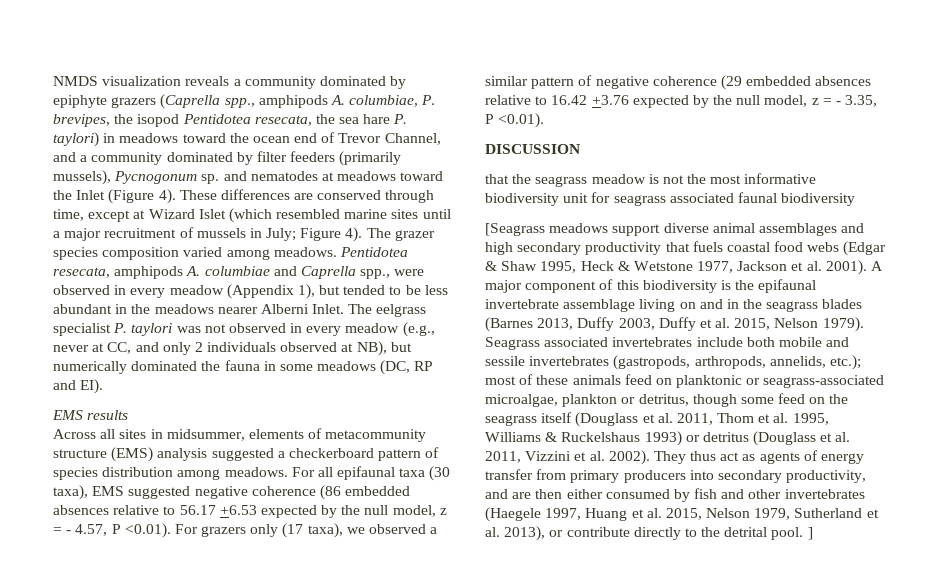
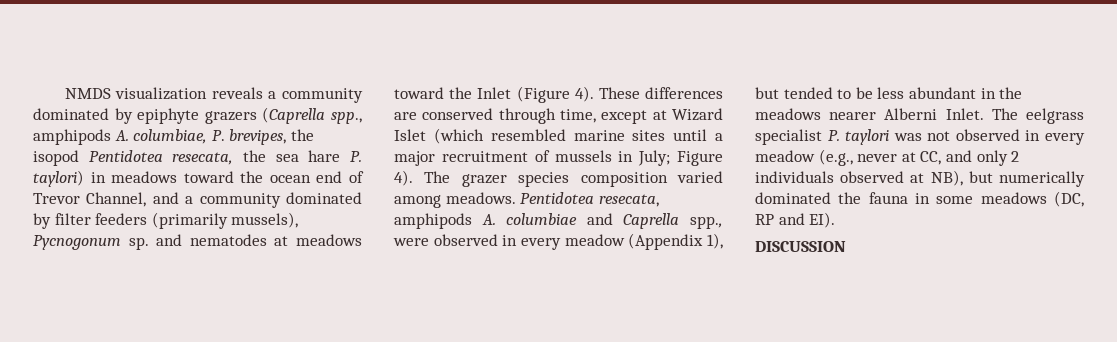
- EMS results
- Across all sites in midsummer, elements of metacommunity structure (EMS) analysis suggested a checkerboard pattern of species distribution among meadows. For all epifaunal taxa (30 taxa), EMS suggested negative coherence (86 embedded absences relative to 56.17 +6.53 expected by the null model, z = - 4.57, P <0.01). For grazers only (17 taxa), we observed a similar pattern of negative coherence (29 embedded absences relative to 16.42 +3.76 expected by the null model, z = - 3.35, P <0.01).
  DISCUSSION
- that the seagrass meadow is not the most informative biodiversity unit for seagrass associated faunal biodiversity
- [Seagrass meadows support diverse animal assemblages and high secondary productivity that fuels coastal food webs (Edgar & Shaw 1995, Heck & Wetstone 1977, Jackson et al. 2001). A major component of this biodiversity is the epifaunal invertebrate assemblage living on and in the seagrass blades (Barnes 2013, Duffy 2003, Duffy et al. 2015, Nelson 1979). Seagrass associated invertebrates include both mobile and sessile invertebrates (gastropods, arthropods, annelids, etc.); most of these animals feed on planktonic or seagrass-associated microalgae, plankton or detritus, though some feed on the seagrass itself (Douglass et al. 2011, Thom et al. 1995, Williams & Ruckelshaus 1993) or detritus (Douglass et al. 2011, Vizzini et al. 2002). They thus act as agents of energy transfer from primary producers into secondary productivity, and are then either consumed by fish and other invertebrates (Haegele 1997, Huang et al. 2015, Nelson 1979, Sutherland et al. 2013), or contribute directly to the detrital pool. ]

